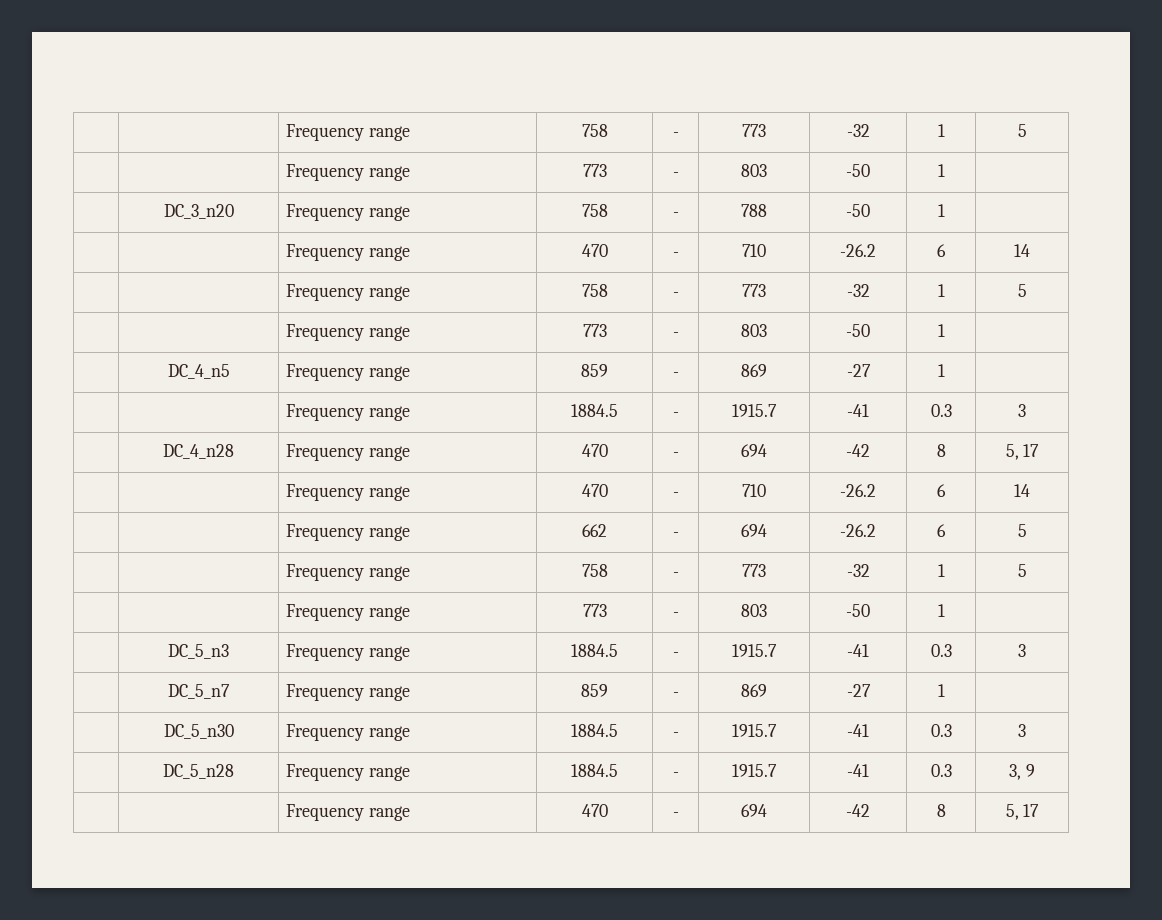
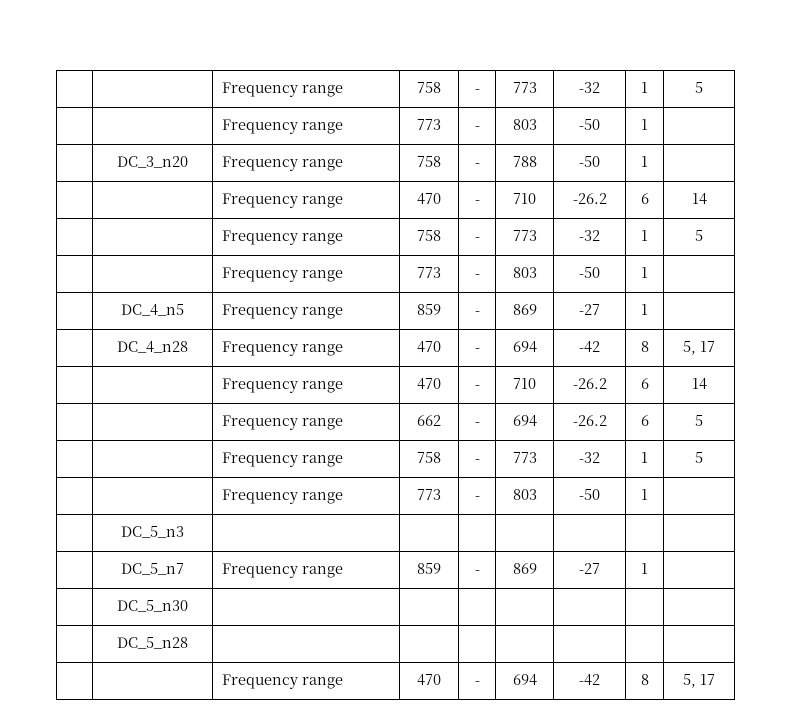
- | | Frequency range | 1884.5 | - | 1915.7 | -41 | 0.3 | 3
- | DC_5_n3 | Frequency range | 1884.5 | - | 1915.7 | -41 | 0.3 | 3
+ | DC_5_n3 | | | | | | |
- | DC_5_n30 | Frequency range | 1884.5 | - | 1915.7 | -41 | 0.3 | 3
- | DC_5_n28 | Frequency range | 1884.5 | - | 1915.7 | -41 | 0.3 | 3, 9
+ | DC_5_n30 | | | | | | |
+ | DC_5_n28 | | | | | | |

